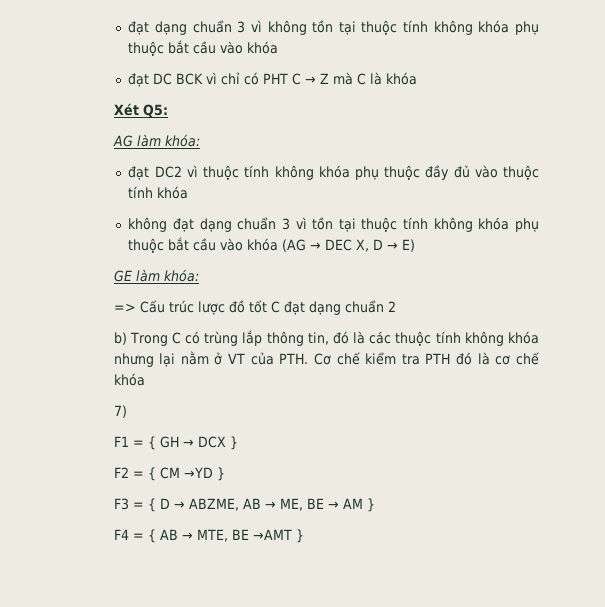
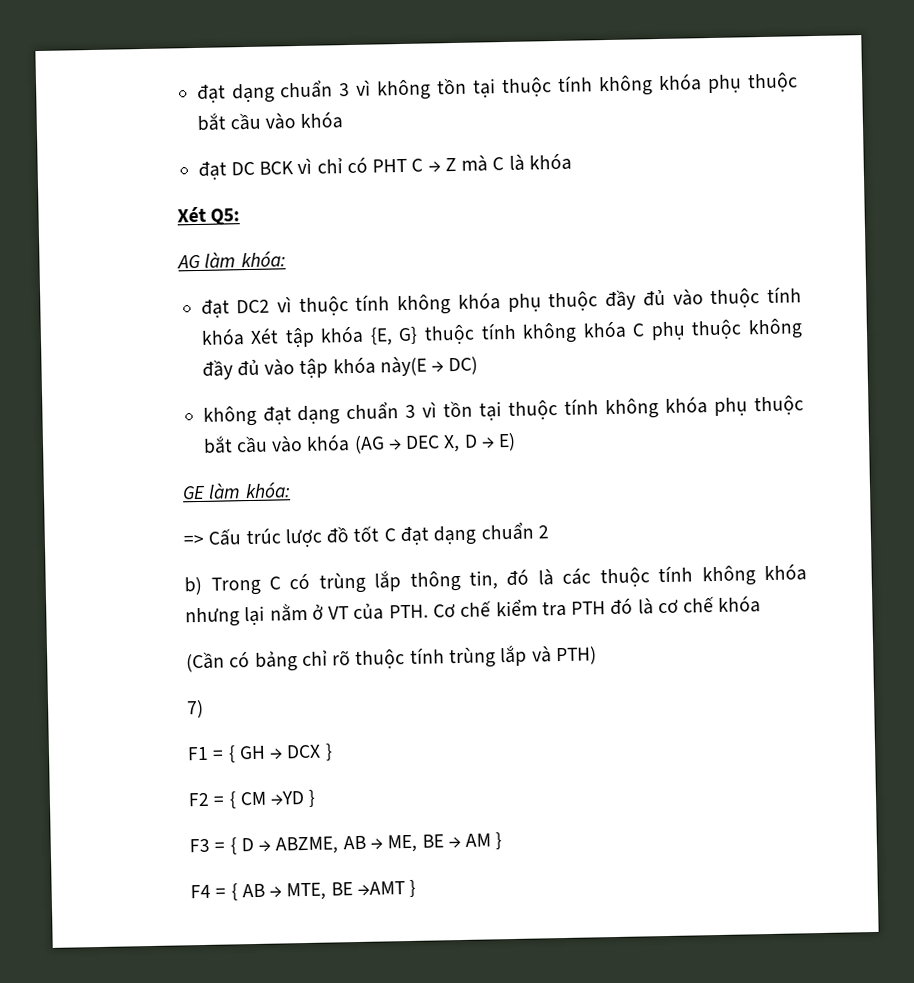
- đạt DC2 vì thuộc tính không khóa phụ thuộc đầy đủ vào thuộc tính khóa
+ đạt DC2 vì thuộc tính không khóa phụ thuộc đầy đủ vào thuộc tính khóa Xét tập khóa {E, G} thuộc tính không khóa C phụ thuộc không đầy đủ vào tập khóa này(E → DC)
+ (Cần có bảng chỉ rõ thuộc tính trùng lắp và PTH)

